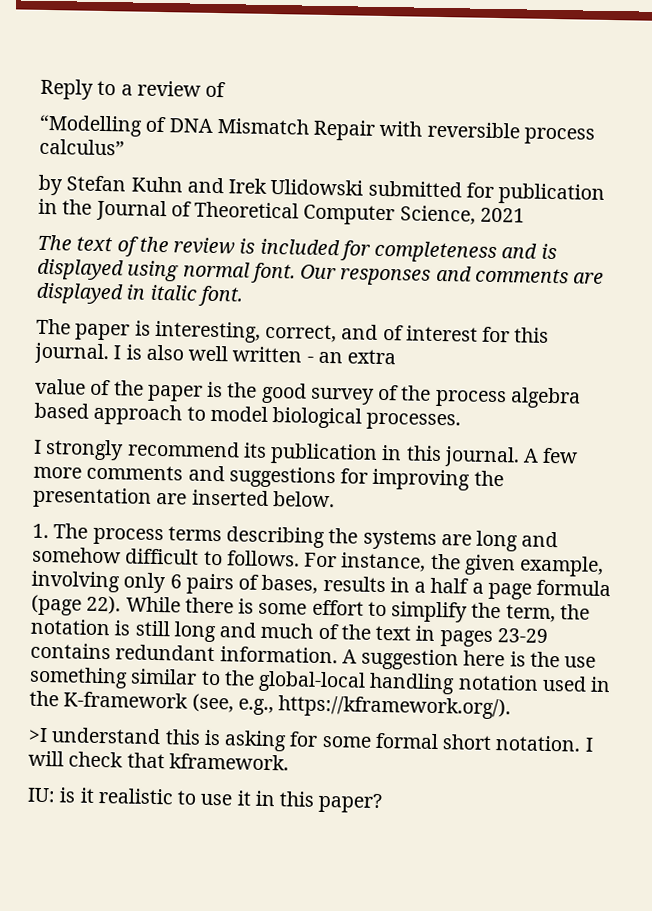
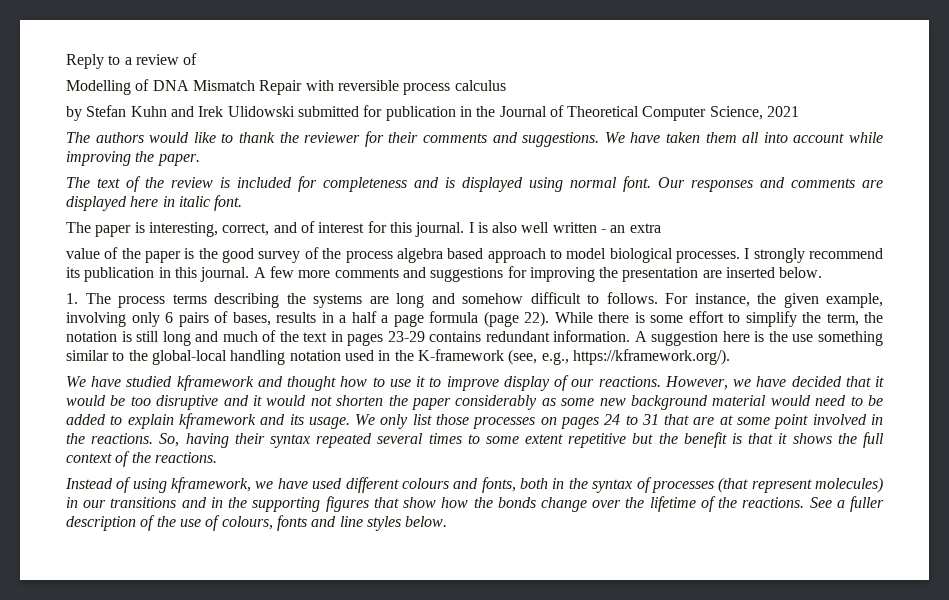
- “Modelling of DNA Mismatch Repair with reversible process calculus”
+ Modelling of DNA Mismatch Repair with reversible process calculus
+ The authors would like to thank the reviewer for their comments and suggestions. We have taken them all into account while improving the paper.
- Our responses and comments are displayed in italic font.
+ Our responses and comments are displayed here in italic font.
- value of the paper is the good survey of the process algebra based approach to model biological processes.
- I strongly recommend its publication in this journal.
+ value of the paper is the good survey of the process algebra based approach to model biological processes. I strongly recommend its publication in this journal.
- >I understand this is asking for some formal short notation. I will check that kframework.
- IU: is it realistic to use it in this paper?
+ We have studied kframework and thought how to use it to improve display of our reactions. However, we have decided that it would be too disruptive and it would not shorten the paper considerably as some new background material would need to be added to explain kframework and its usage. We only list those processes on pages 24 to 31 that are at some point involved in the reactions. So, having their syntax repeated several times to some extent repetitive but the benefit is that it shows the full context of the reactions.
+ Instead of using kframework, we have used different colours and fonts, both in the syntax of processes (that represent molecules) in our transitions and in the supporting figures that show how the bonds change over the lifetime of the reactions. See a fuller description of the use of colours, fonts and line styles below.

